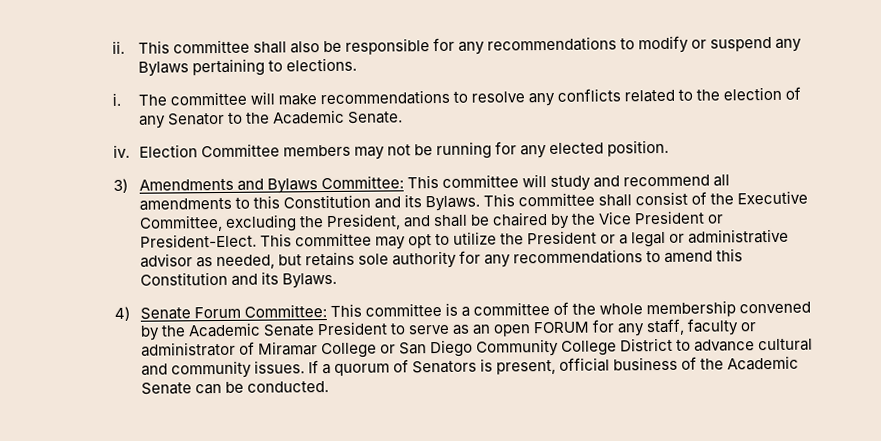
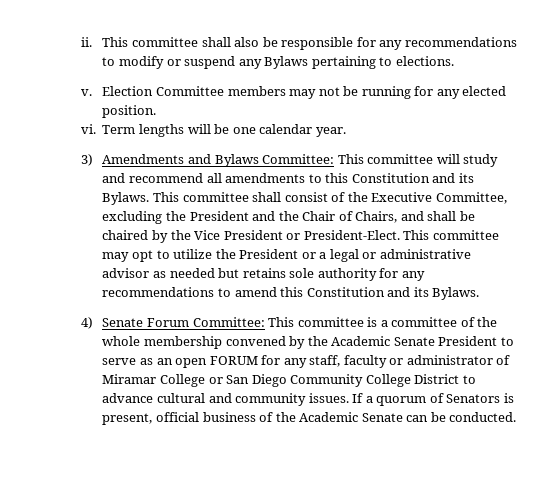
- i. The committee will make recommendations to resolve any conflicts related to the election of any Senator to the Academic Senate.
- iv.
+ v.
+ vi. Term lengths will be one calendar year.
- This committee shall consist of the Executive Committee, excluding the President, and shall be chaired by the Vice President or President-Elect.
+ This committee shall consist of the Executive Committee, excluding the President and the Chair of Chairs, and shall be chaired by the Vice President or President-Elect.
- This committee may opt to utilize the President or a legal or administrative advisor as needed, but retains sole authority for any recommendations to amend this Constitution and its Bylaws.
+ This committee may opt to utilize the President or a legal or administrative advisor as needed but retains sole authority for any recommendations to amend this Constitution and its Bylaws.

